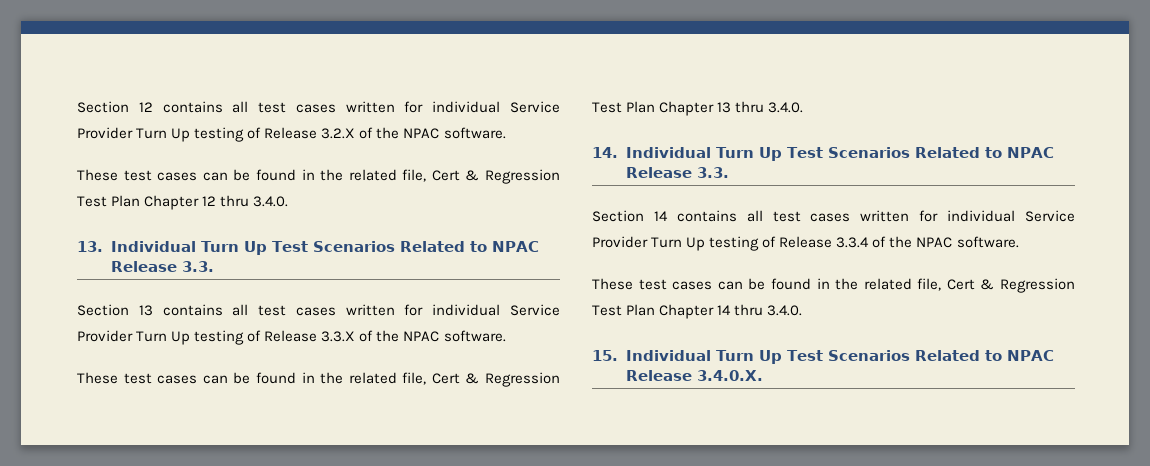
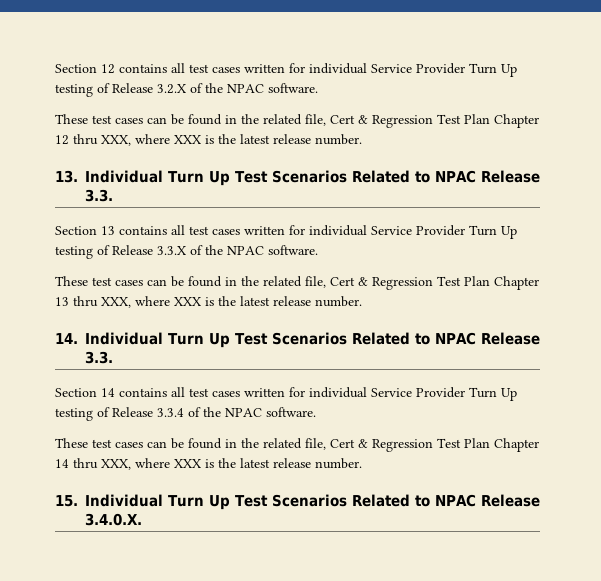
- These test cases can be found in the related file, Cert & Regression Test Plan Chapter 12 thru 3.4.0.
+ These test cases can be found in the related file, Cert & Regression Test Plan Chapter 12 thru XXX, where XXX is the latest release number.
- These test cases can be found in the related file, Cert & Regression Test Plan Chapter 13 thru 3.4.0.
+ These test cases can be found in the related file, Cert & Regression Test Plan Chapter 13 thru XXX, where XXX is the latest release number.
- These test cases can be found in the related file, Cert & Regression Test Plan Chapter 14 thru 3.4.0.
+ These test cases can be found in the related file, Cert & Regression Test Plan Chapter 14 thru XXX, where XXX is the latest release number.

